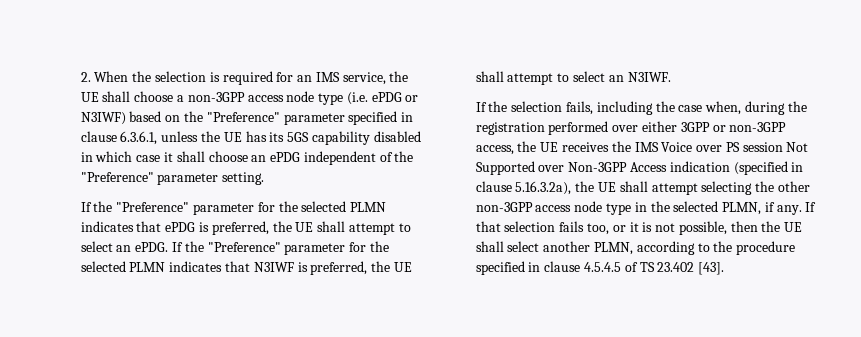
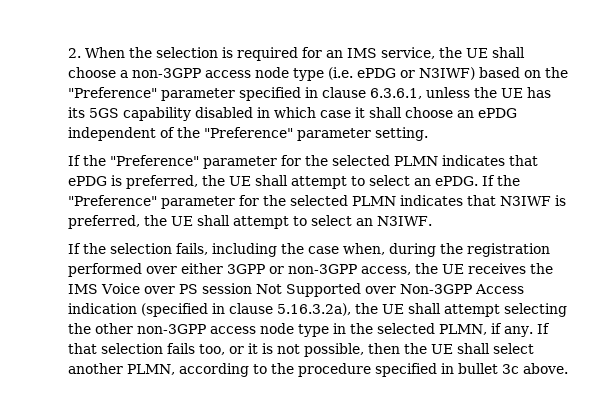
- If that selection fails too, or it is not possible, then the UE shall select another PLMN, according to the procedure specified in clause 4.5.4.5 of TS 23.402 [43].
+ If that selection fails too, or it is not possible, then the UE shall select another PLMN, according to the procedure specified in bullet 3c above.

